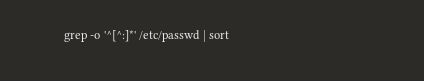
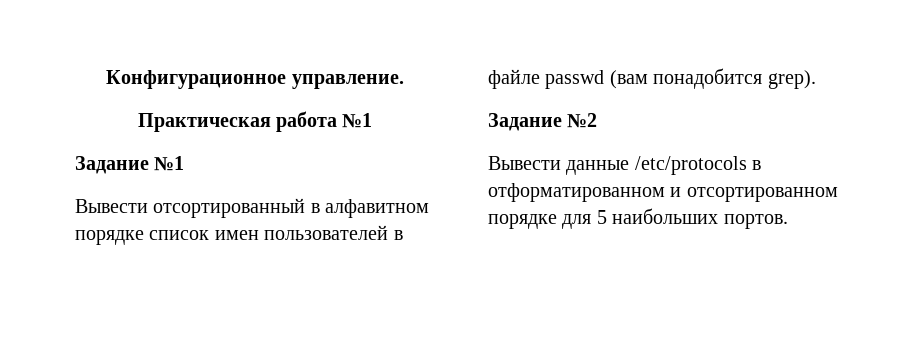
- grep -o '^[^:]*' /etc/passwd | sort
+ Конфигурационное управление.
+ Практическая работа №1
+ Задание №1
+ Вывести отсортированный в алфавитном порядке список имен пользователей в файле passwd (вам понадобится grep).
+ Задание №2
+ Вывести данные /etc/protocols в отформатированном и отсортированном порядке для 5 наибольших портов.

